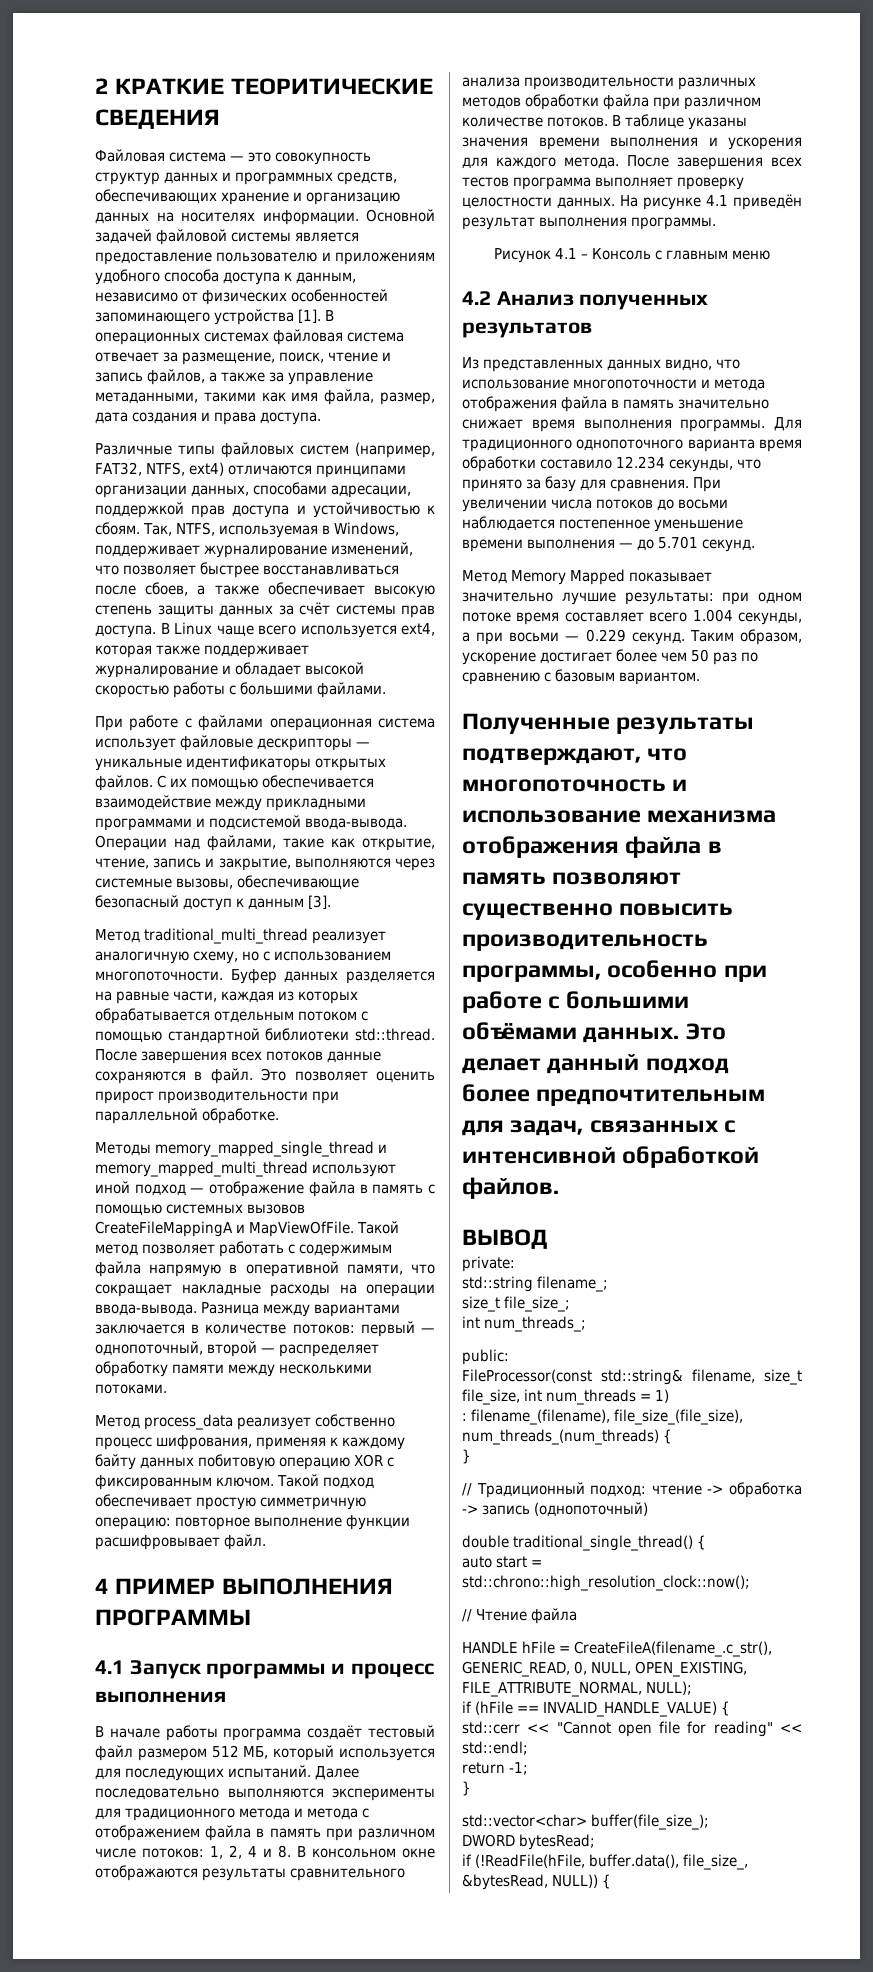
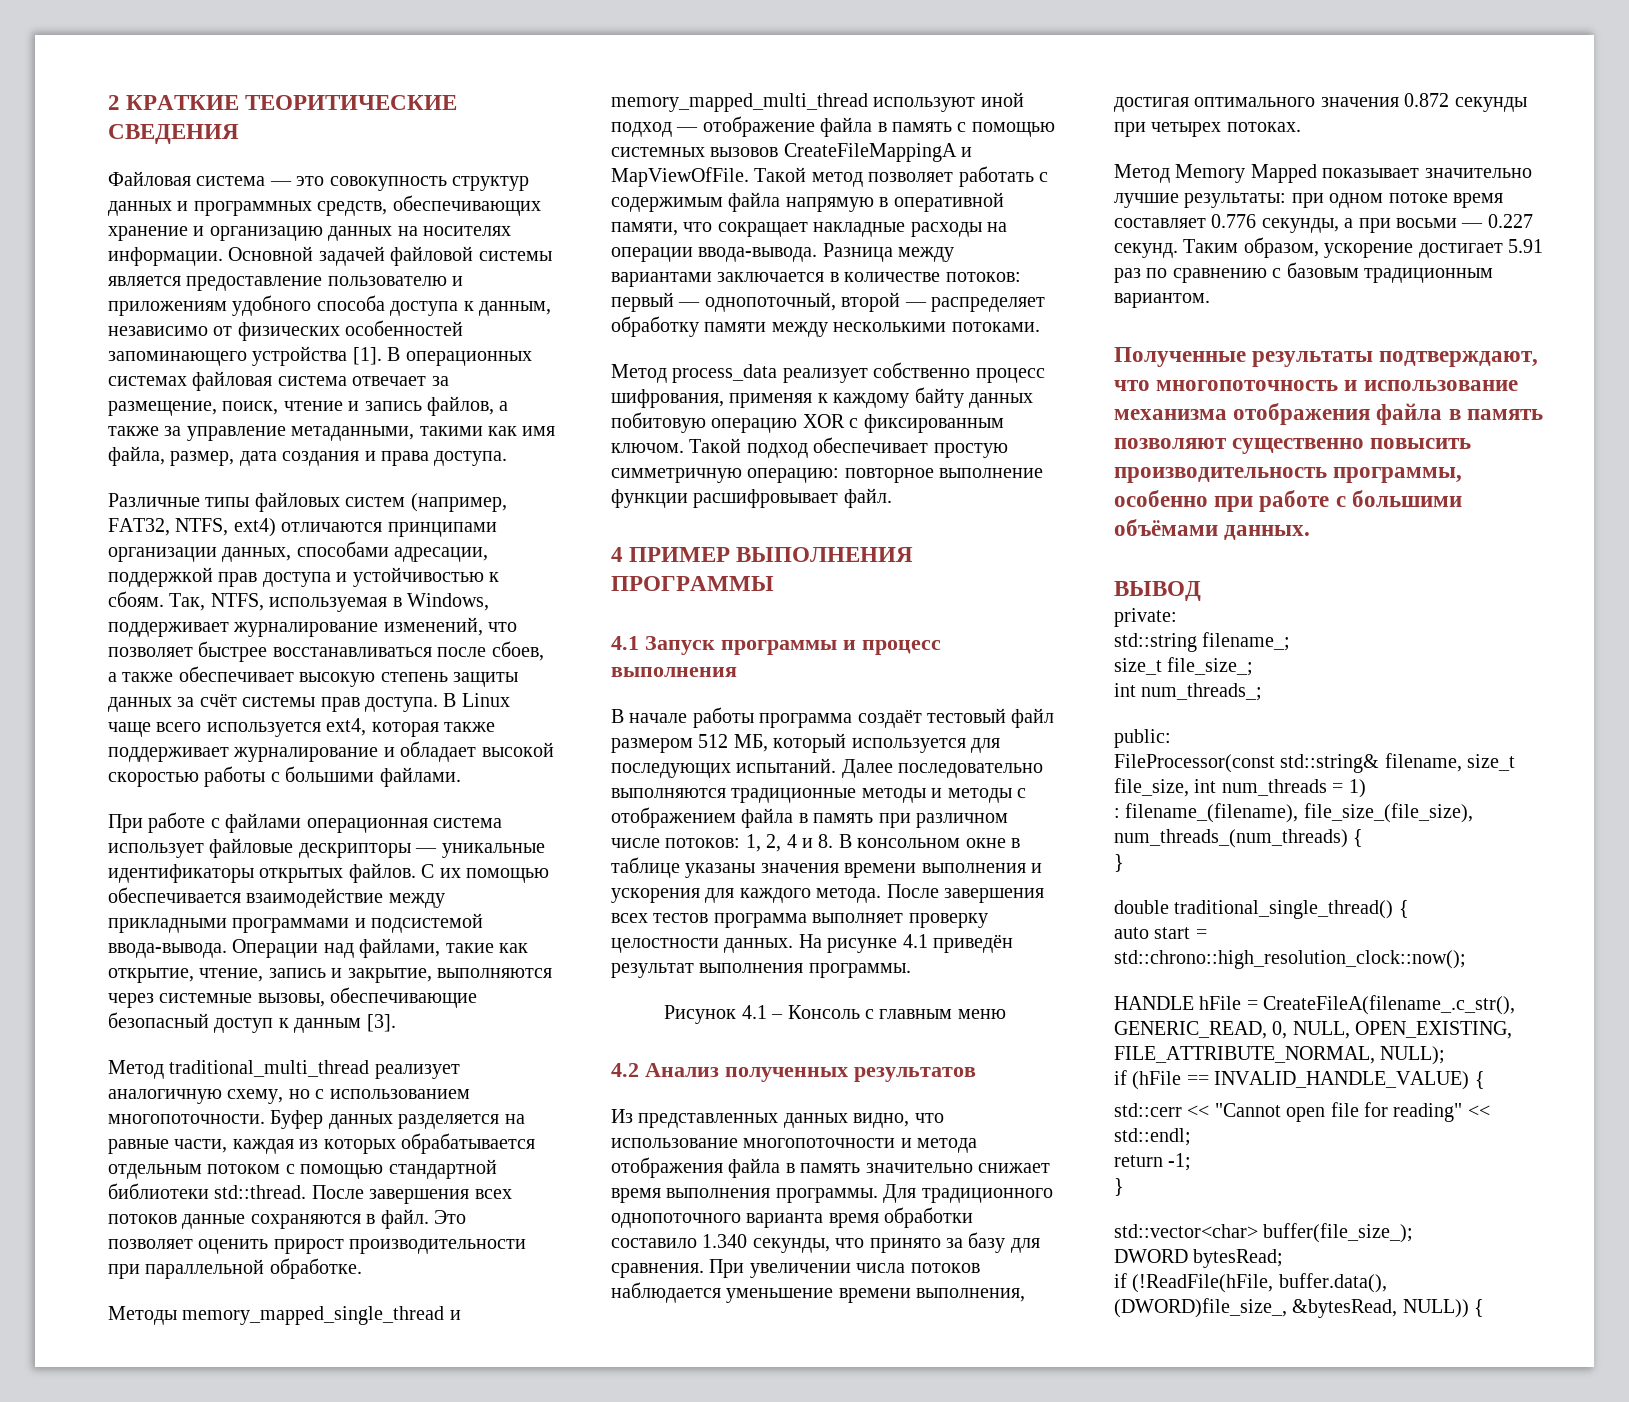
- Далее последовательно выполняются эксперименты для традиционного метода и метода с отображением файла в память при различном числе потоков: 1, 2, 4 и 8. В консольном окне отображаются результаты сравнительного анализа производительности различных методов обработки файла при различном количестве потоков. В таблице указаны значения времени выполнения и ускорения для каждого метода.
+ Далее последовательно выполняются традиционные методы и методы с отображением файла в память при различном числе потоков: 1, 2, 4 и 8. В консольном окне в таблице указаны значения времени выполнения и ускорения для каждого метода.
- Для традиционного однопоточного варианта время обработки составило 12.234 секунды, что принято за базу для сравнения.
+ Для традиционного однопоточного варианта время обработки составило 1.340 секунды, что принято за базу для сравнения.
- При увеличении числа потоков до восьми наблюдается постепенное уменьшение времени выполнения — до 5.701 секунд.
+ При увеличении числа потоков наблюдается уменьшение времени выполнения, достигая оптимального значения 0.872 секунды при четырех потоках.
- Метод Memory Mapped показывает значительно лучшие результаты: при одном потоке время составляет всего 1.004 секунды, а при восьми — 0.229 секунд.
+ Метод Memory Mapped показывает значительно лучшие результаты: при одном потоке время составляет 0.776 секунды, а при восьми — 0.227 секунд.
- Таким образом, ускорение достигает более чем 50 раз по сравнению с базовым вариантом.
+ Таким образом, ускорение достигает 5.91 раз по сравнению с базовым традиционным вариантом.
- Это делает данный подход более предпочтительным для задач, связанных с интенсивной обработкой файлов.
- // Традиционный подход: чтение -> обработка -> запись (однопоточный)
- // Чтение файла
- if (!ReadFile(hFile, buffer.data(), file_size_, &bytesRead, NULL)) {
+ if (!ReadFile(hFile, buffer.data(), (DWORD)file_size_, &bytesRead, NULL)) {

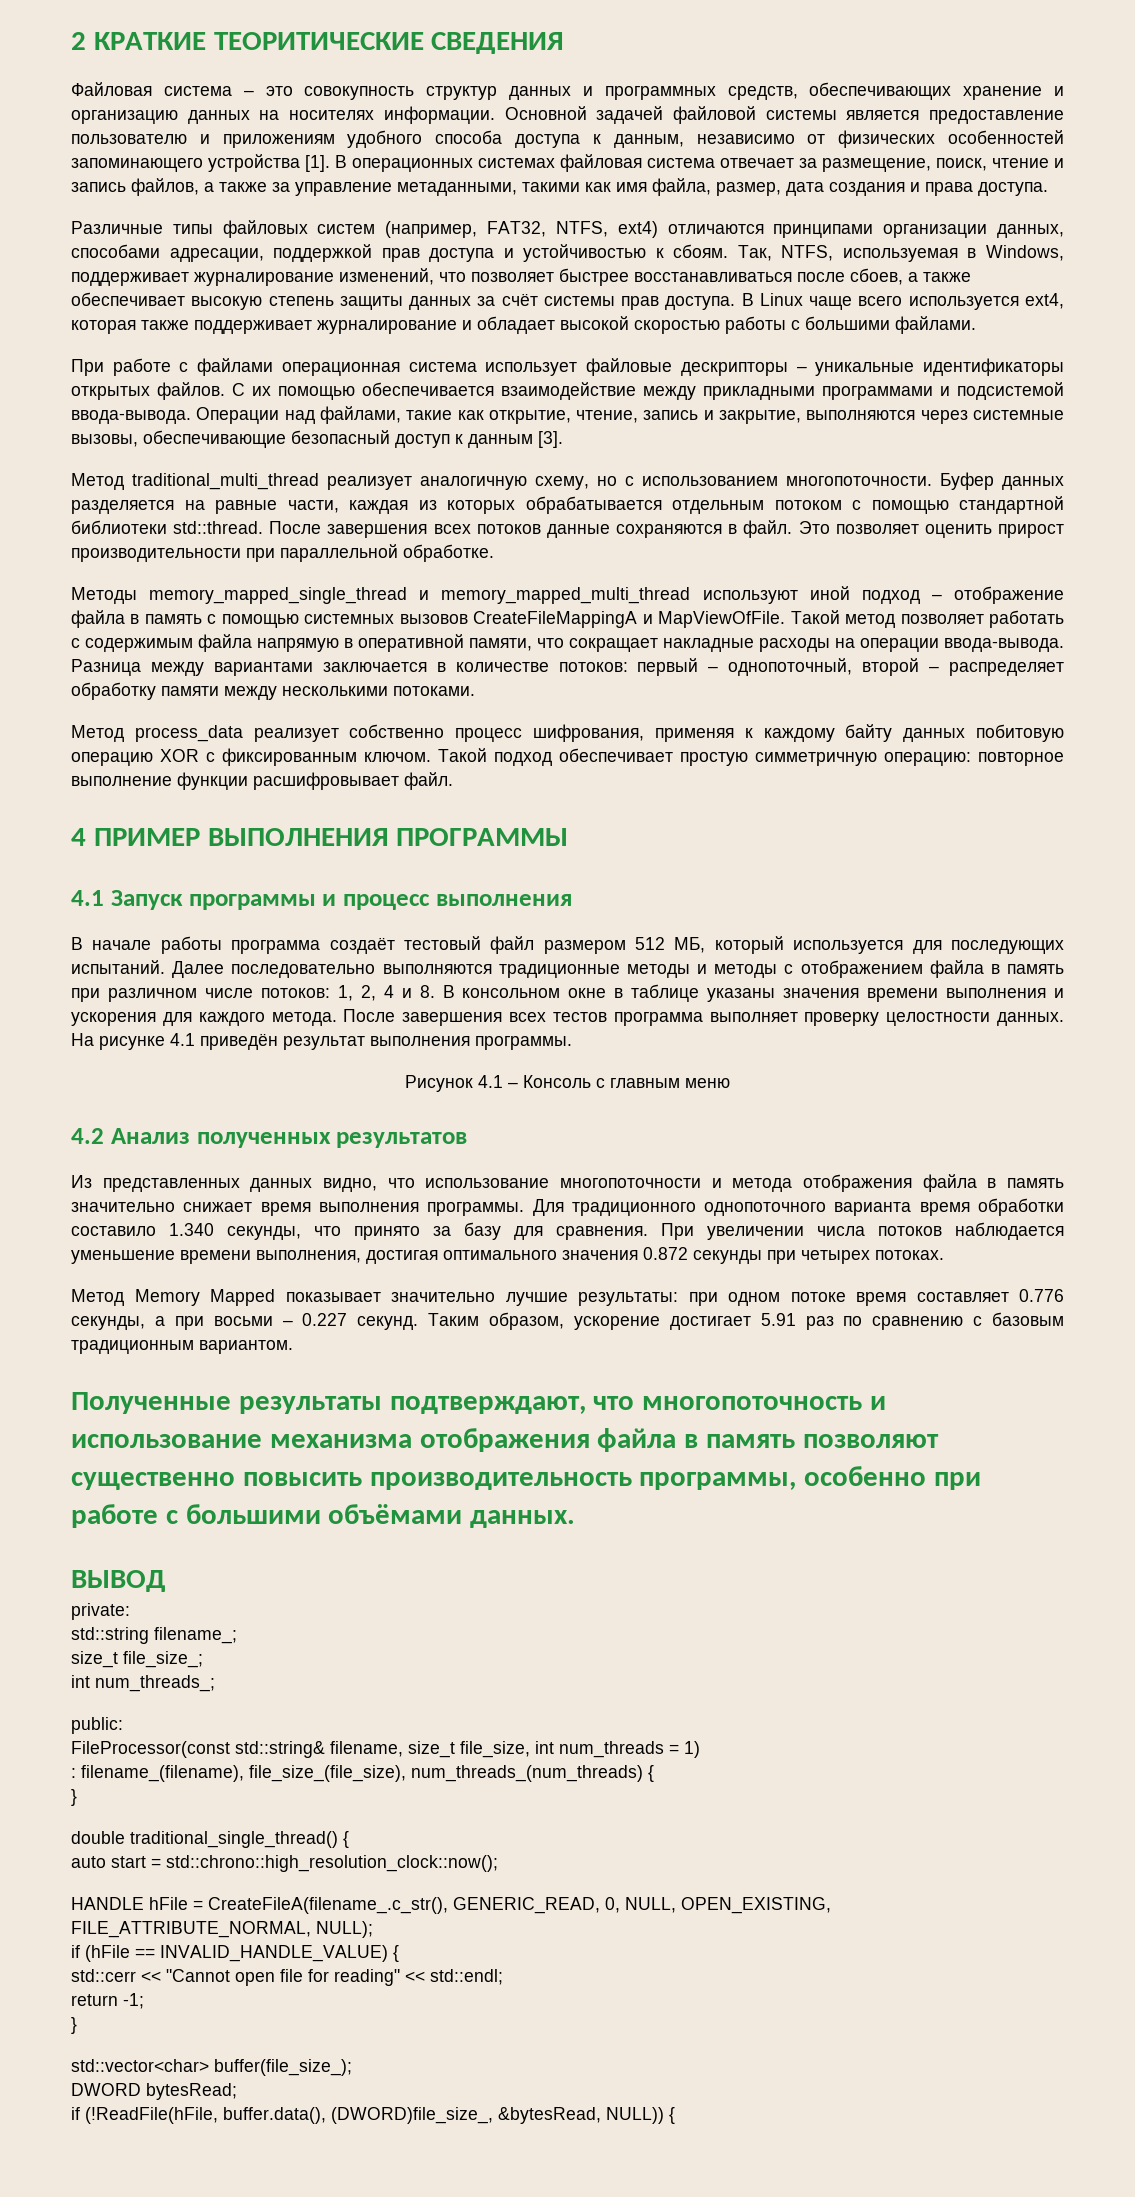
- Файловая система — это совокупность структур данных и программных средств, обеспечивающих хранение и организацию данных на носителях информации.
+ Файловая система – это совокупность структур данных и программных средств, обеспечивающих хранение и организацию данных на носителях информации.
- При работе с файлами операционная система использует файловые дескрипторы — уникальные идентификаторы открытых файлов.
+ При работе с файлами операционная система использует файловые дескрипторы – уникальные идентификаторы открытых файлов.
- Методы memory_mapped_single_thread и memory_mapped_multi_thread используют иной подход — отображение файла в память с помощью системных вызовов CreateFileMappingA и MapViewOfFile.
+ Методы memory_mapped_single_thread и memory_mapped_multi_thread используют иной подход – отображение файла в память с помощью системных вызовов CreateFileMappingA и MapViewOfFile.
- Разница между вариантами заключается в количестве потоков: первый — однопоточный, второй — распределяет обработку памяти между несколькими потоками.
+ Разница между вариантами заключается в количестве потоков: первый – однопоточный, второй – распределяет обработку памяти между несколькими потоками.
- Метод Memory Mapped показывает значительно лучшие результаты: при одном потоке время составляет 0.776 секунды, а при восьми — 0.227 секунд.
+ Метод Memory Mapped показывает значительно лучшие результаты: при одном потоке время составляет 0.776 секунды, а при восьми – 0.227 секунд.

